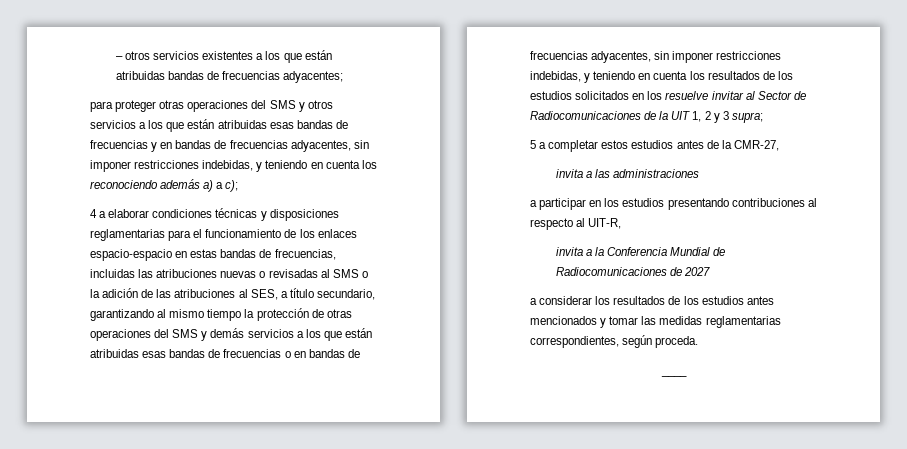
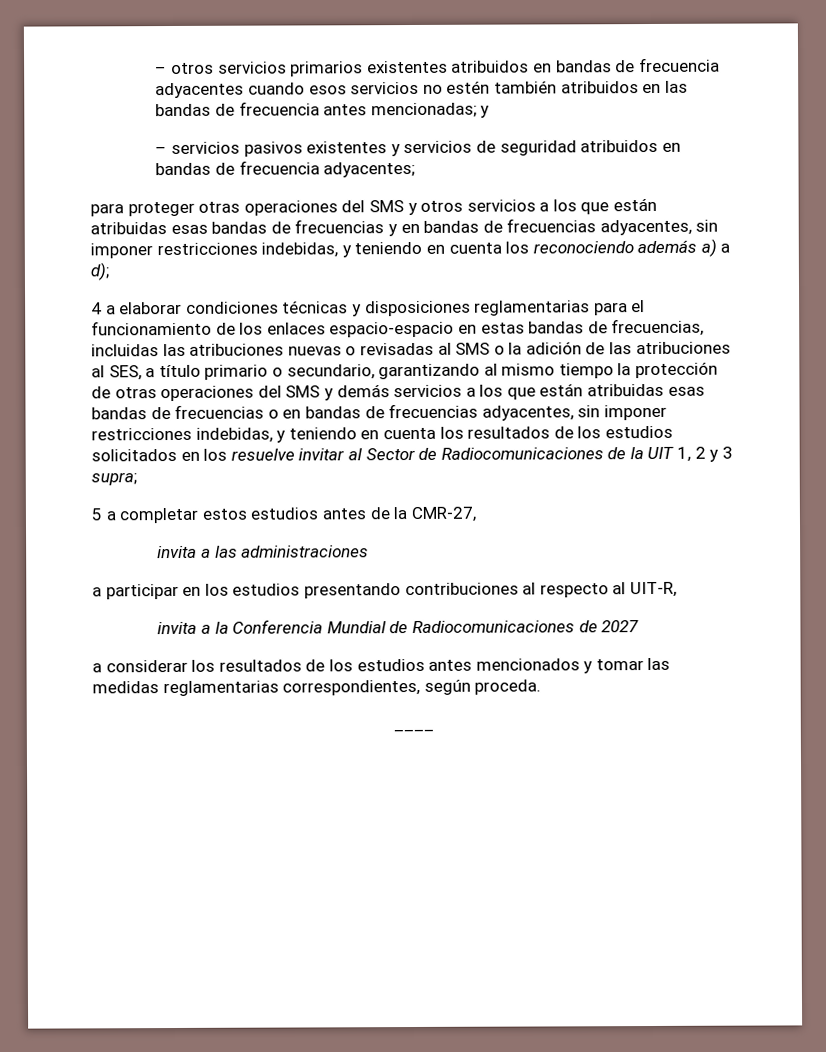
- – otros servicios existentes a los que están atribuidas bandas de frecuencias adyacentes;
+ – otros servicios primarios existentes atribuidos en bandas de frecuencia adyacentes cuando esos servicios no estén también atribuidos en las bandas de frecuencia antes mencionadas; y
+ – servicios pasivos existentes y servicios de seguridad atribuidos en bandas de frecuencia adyacentes;
- para proteger otras operaciones del SMS y otros servicios a los que están atribuidas esas bandas de frecuencias y en bandas de frecuencias adyacentes, sin imponer restricciones indebidas, y teniendo en cuenta los reconociendo además a) a c);
+ para proteger otras operaciones del SMS y otros servicios a los que están atribuidas esas bandas de frecuencias y en bandas de frecuencias adyacentes, sin imponer restricciones indebidas, y teniendo en cuenta los reconociendo además a) a d);
- 4 a elaborar condiciones técnicas y disposiciones reglamentarias para el funcionamiento de los enlaces espacio-espacio en estas bandas de frecuencias, incluidas las atribuciones nuevas o revisadas al SMS o la adición de las atribuciones al SES, a título secundario, garantizando al mismo tiempo la protección de otras operaciones del SMS y demás servicios a los que están atribuidas esas bandas de frecuencias o en bandas de frecuencias adyacentes, sin imponer restricciones indebidas, y teniendo en cuenta los resultados de los estudios solicitados en los resuelve invitar al Sector de Radiocomunicaciones de la UIT 1, 2 y 3 supra;
+ 4 a elaborar condiciones técnicas y disposiciones reglamentarias para el funcionamiento de los enlaces espacio-espacio en estas bandas de frecuencias, incluidas las atribuciones nuevas o revisadas al SMS o la adición de las atribuciones al SES, a título primario o secundario, garantizando al mismo tiempo la protección de otras operaciones del SMS y demás servicios a los que están atribuidas esas bandas de frecuencias o en bandas de frecuencias adyacentes, sin imponer restricciones indebidas, y teniendo en cuenta los resultados de los estudios solicitados en los resuelve invitar al Sector de Radiocomunicaciones de la UIT 1, 2 y 3 supra;

